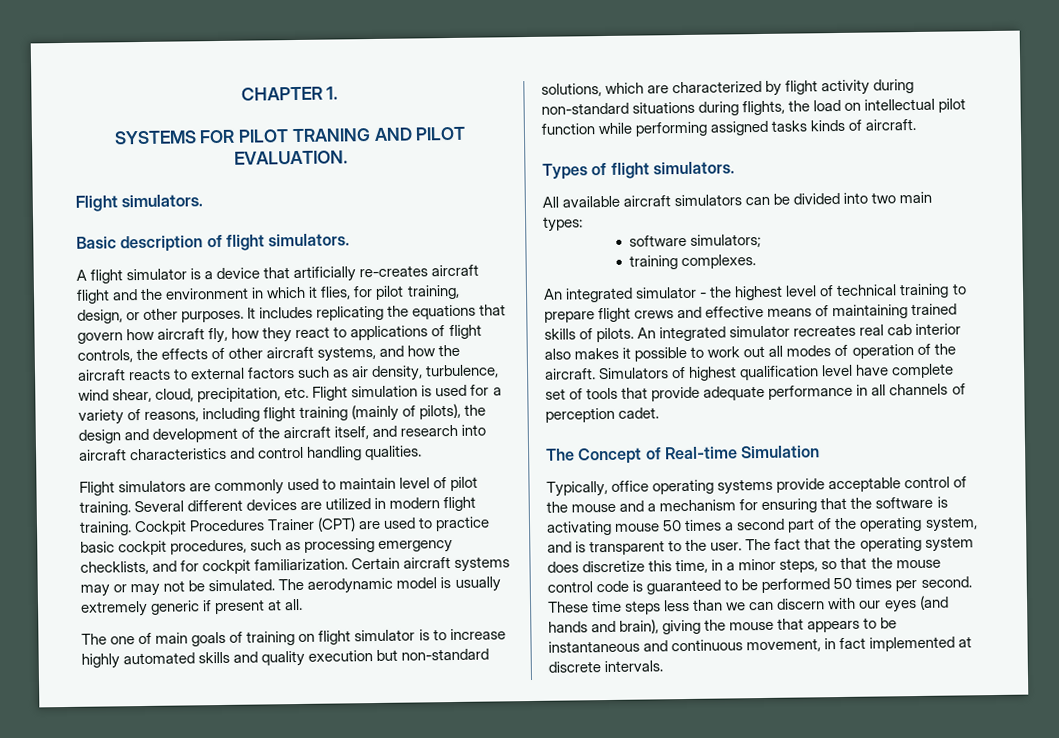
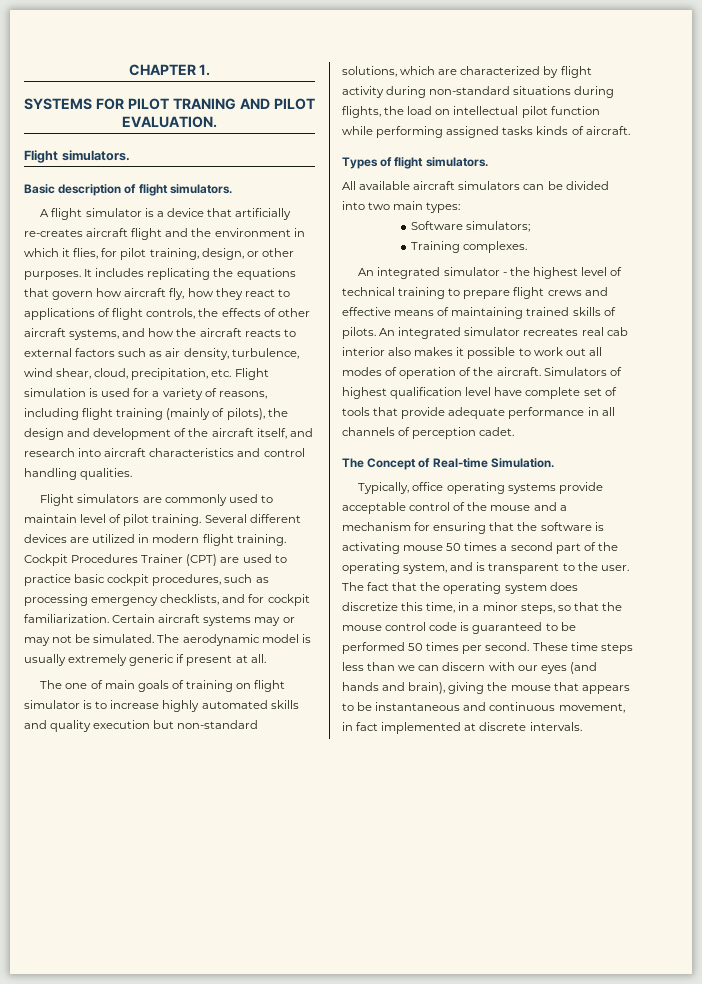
- software simulators;
+ Software simulators;
- training complexes.
+ Training complexes.
- The Concept of Real-time Simulation
+ The Concept of Real-time Simulation.

